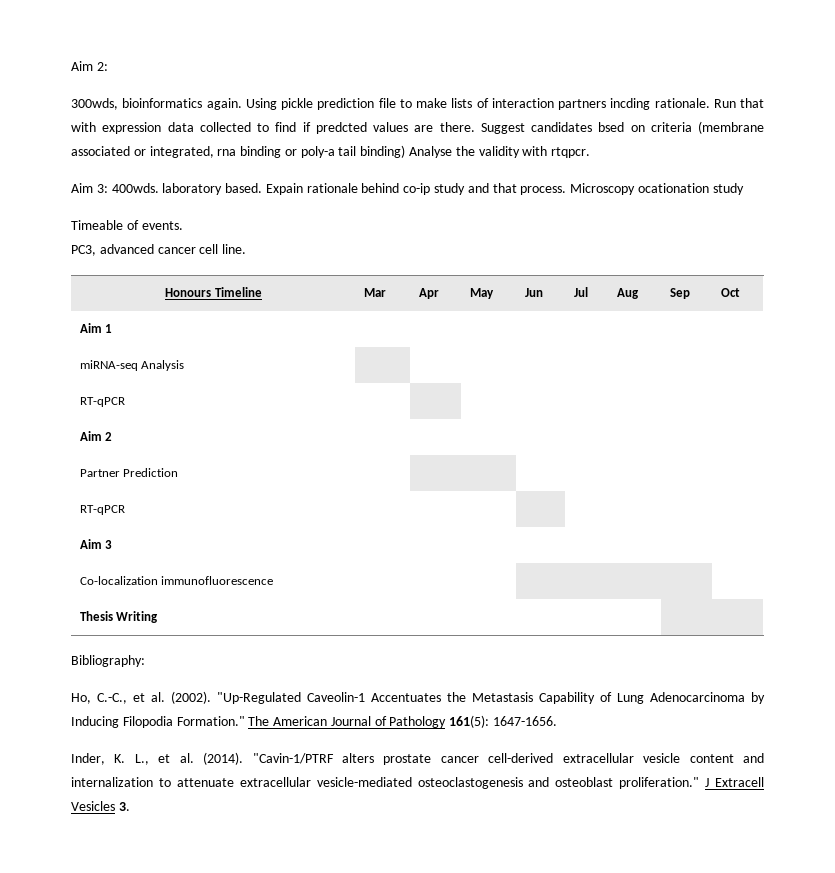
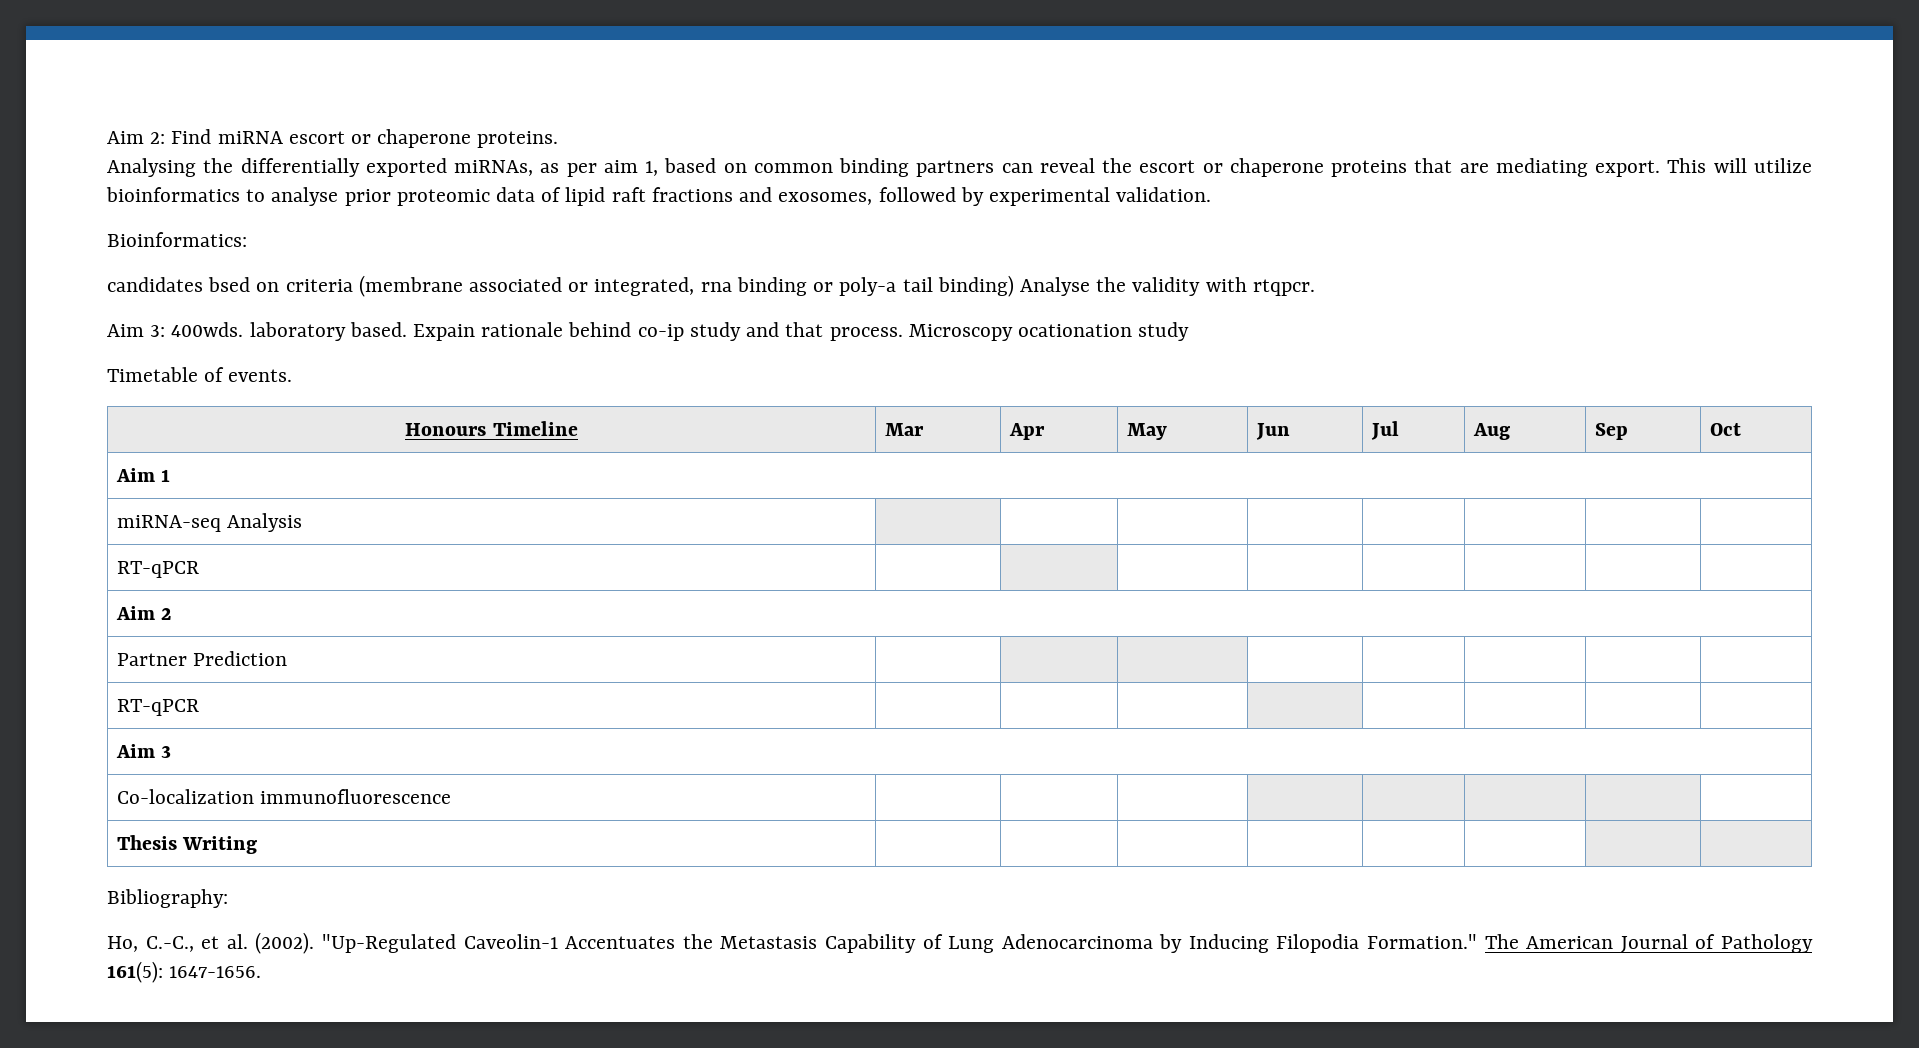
- Aim 2:
- 300wds, bioinformatics again. Using pickle prediction file to make lists of interaction partners incding rationale. Run that with expression data collected to find if predcted values are there. Suggest candidates bsed on criteria (membrane associated or integrated, rna binding or poly-a tail binding) Analyse the validity with rtqpcr.
+ Aim 2: Find miRNA escort or chaperone proteins.
+ Analysing the differentially exported miRNAs, as per aim 1, based on common binding partners can reveal the escort or chaperone proteins that are mediating export. This will utilize bioinformatics to analyse prior proteomic data of lipid raft fractions and exosomes, followed by experimental validation.
+ Bioinformatics:
+ candidates bsed on criteria (membrane associated or integrated, rna binding or poly-a tail binding) Analyse the validity with rtqpcr.
- Timeable of events.
+ Timetable of events.
- PC3, advanced cancer cell line.
- Inder, K. L., et al. (2014). "Cavin-1/PTRF alters prostate cancer cell-derived extracellular vesicle content and internalization to attenuate extracellular vesicle-mediated osteoclastogenesis and osteoblast proliferation." J Extracell Vesicles 3.

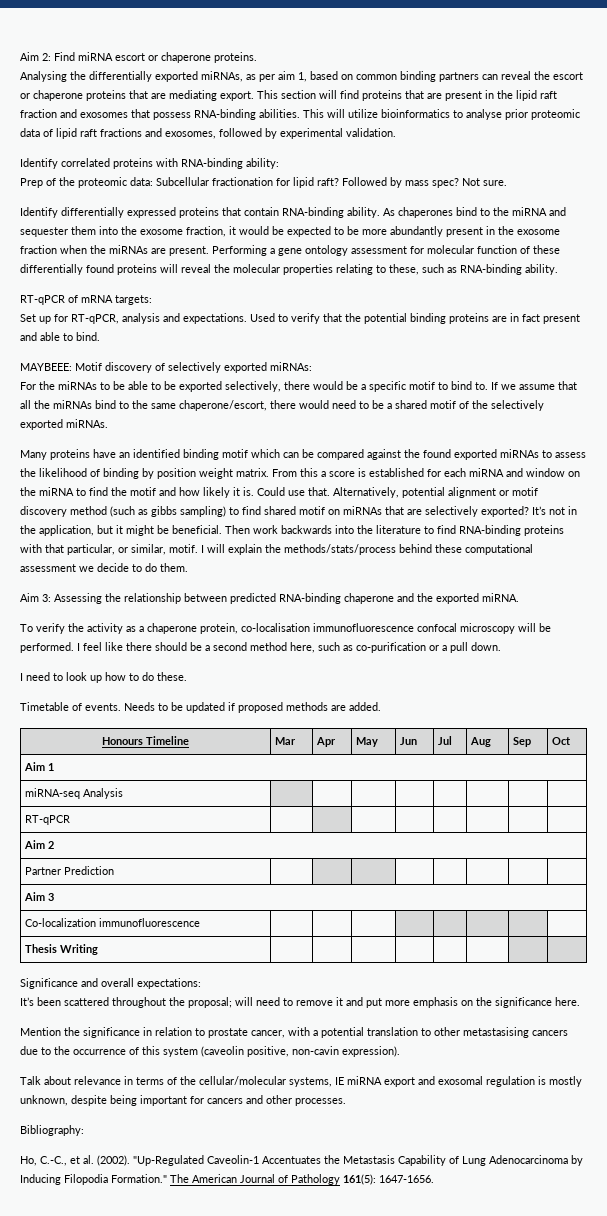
- This will utilize bioinformatics to analyse prior proteomic data of lipid raft fractions and exosomes, followed by experimental validation.
+ This section will find proteins that are present in the lipid raft fraction and exosomes that possess RNA-binding abilities. This will utilize bioinformatics to analyse prior proteomic data of lipid raft fractions and exosomes, followed by experimental validation.
- Bioinformatics:
- candidates bsed on criteria (membrane associated or integrated, rna binding or poly-a tail binding) Analyse the validity with rtqpcr.
- Aim 3: 400wds. laboratory based. Expain rationale behind co-ip study and that process. Microscopy ocationation study
- Timetable of events.
+ Identify correlated proteins with RNA-binding ability:
+ Prep of the proteomic data: Subcellular fractionation for lipid raft? Followed by mass spec? Not sure.
+ Identify differentially expressed proteins that contain RNA-binding ability. As chaperones bind to the miRNA and sequester them into the exosome fraction, it would be expected to be more abundantly present in the exosome fraction when the miRNAs are present. Performing a gene ontology assessment for molecular function of these differentially found proteins will reveal the molecular properties relating to these, such as RNA-binding ability.
+ RT-qPCR of mRNA targets:
+ Set up for RT-qPCR, analysis and expectations. Used to verify that the potential binding proteins are in fact present and able to bind.
+ MAYBEEE: Motif discovery of selectively exported miRNAs:
+ For the miRNAs to be able to be exported selectively, there would be a specific motif to bind to. If we assume that all the miRNAs bind to the same chaperone/escort, there would need to be a shared motif of the selectively exported miRNAs.
+ Many proteins have an identified binding motif which can be compared against the found exported miRNAs to assess the likelihood of binding by position weight matrix. From this a score is established for each miRNA and window on the miRNA to find the motif and how likely it is. Could use that. Alternatively, potential alignment or motif discovery method (such as gibbs sampling) to find shared motif on miRNAs that are selectively exported? It’s not in the application, but it might be beneficial. Then work backwards into the literature to find RNA-binding proteins with that particular, or similar, motif. I will explain the methods/stats/process behind these computational assessment we decide to do them.
+ Aim 3: Assessing the relationship between predicted RNA-binding chaperone and the exported miRNA.
+ To verify the activity as a chaperone protein, co-localisation immunofluorescence confocal microscopy will be performed. I feel like there should be a second method here, such as co-purification or a pull down.
+ I need to look up how to do these.
+ Timetable of events. Needs to be updated if proposed methods are added.
  Partner Prediction | | | | | | | |
- RT-qPCR | | | | | | | |
+ Significance and overall expectations:
+ It’s been scattered throughout the proposal; will need to remove it and put more emphasis on the significance here.
+ Mention the significance in relation to prostate cancer, with a potential translation to other metastasising cancers due to the occurrence of this system (caveolin positive, non-cavin expression).
+ Talk about relevance in terms of the cellular/molecular systems, IE miRNA export and exosomal regulation is mostly unknown, despite being important for cancers and other processes.

